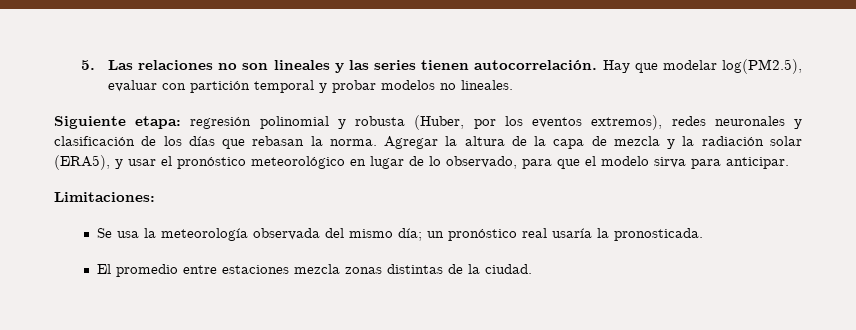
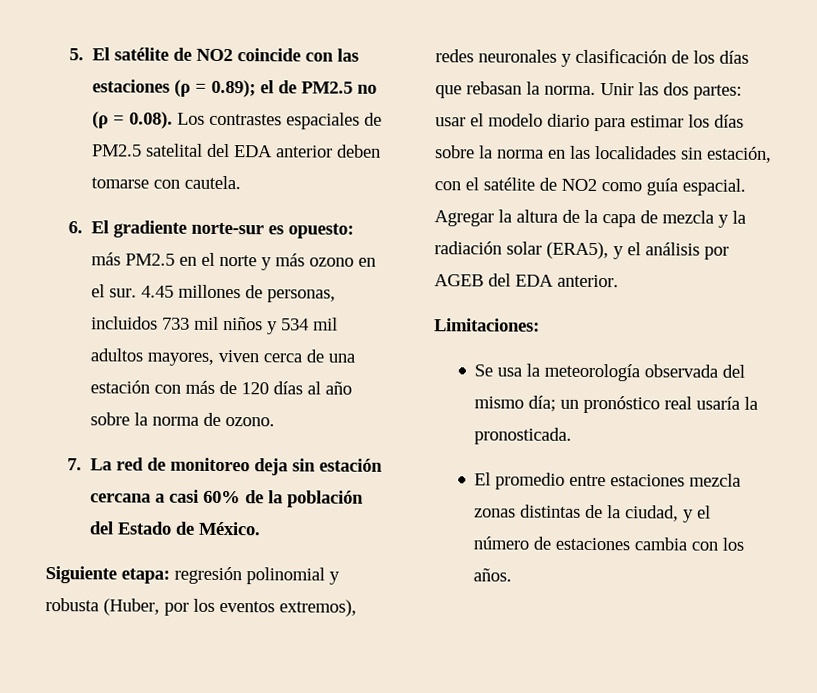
- 5. Las relaciones no son lineales y las series tienen autocorrelación. Hay que modelar log(PM2.5), evaluar con partición temporal y probar modelos no lineales.
+ 5. El satélite de NO2 coincide con las estaciones (ρ = 0.89); el de PM2.5 no (ρ = 0.08). Los contrastes espaciales de PM2.5 satelital del EDA anterior deben tomarse con cautela.
+ 6. El gradiente norte-sur es opuesto: más PM2.5 en el norte y más ozono en el sur. 4.45 millones de personas, incluidos 733 mil niños y 534 mil adultos mayores, viven cerca de una estación con más de 120 días al año sobre la norma de ozono.
+ 7. La red de monitoreo deja sin estación cercana a casi 60% de la población del Estado de México.
+ Unir las dos partes: usar el modelo diario para estimar los días sobre la norma en las localidades sin estación, con el satélite de NO2 como guía espacial.
- Agregar la altura de la capa de mezcla y la radiación solar (ERA5), y usar el pronóstico meteorológico en lugar de lo observado, para que el modelo sirva para anticipar.
+ Agregar la altura de la capa de mezcla y la radiación solar (ERA5), y el análisis por AGEB del EDA anterior.
- El promedio entre estaciones mezcla zonas distintas de la ciudad.
+ El promedio entre estaciones mezcla zonas distintas de la ciudad, y el número de estaciones cambia con los años.

